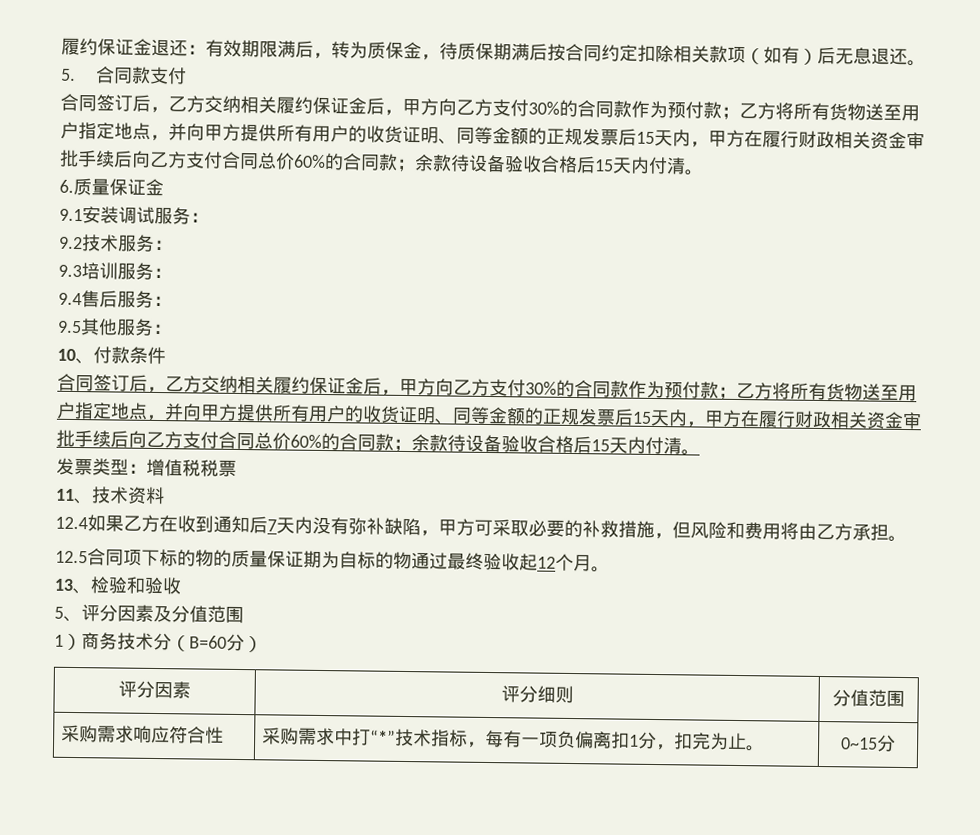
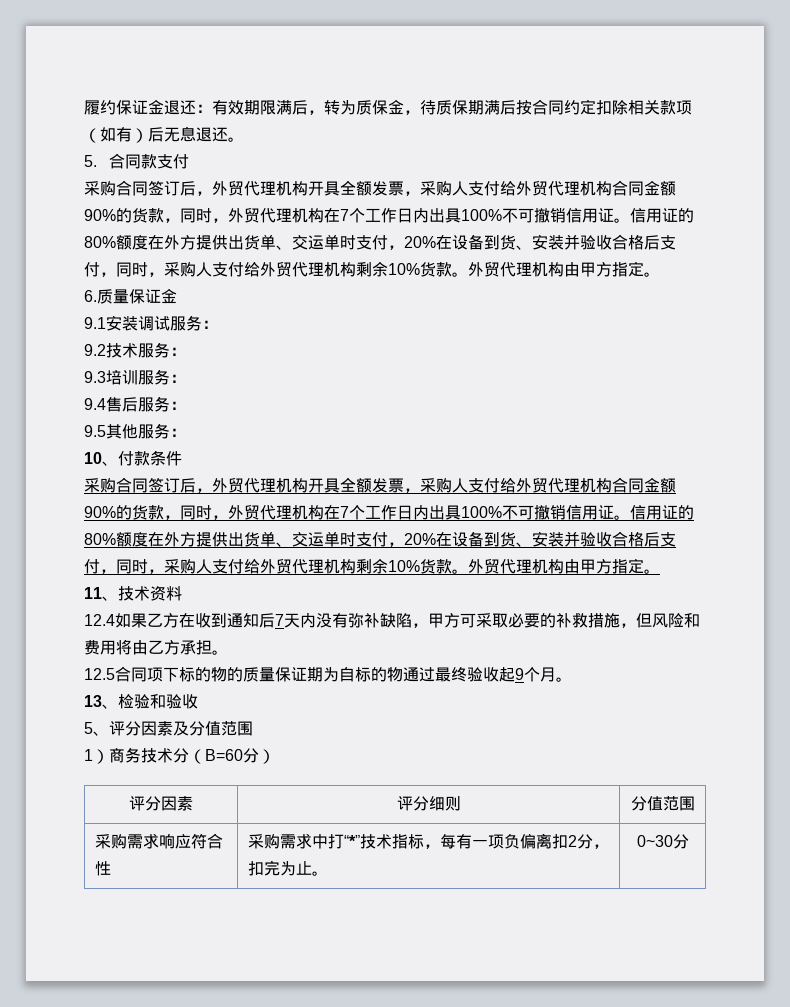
  5.合同款支付
- 合同签订后，乙方交纳相关履约保证金后，甲方向乙方支付30%的合同款作为预付款；乙方将所有货物送至用户指定地点，并向甲方提供所有用户的收货证明、同等金额的正规发票后15天内，甲方在履行财政相关资金审批手续后向乙方支付合同总价60%的合同款；余款待设备验收合格后15天内付清。
+ 采购合同签订后，外贸代理机构开具全额发票，采购人支付给外贸代理机构合同金额90%的货款，同时，外贸代理机构在7个工作日内出具100%不可撤销信用证。信用证的80%额度在外方提供出货单、交运单时支付，20%在设备到货、安装并验收合格后支付，同时，采购人支付给外贸代理机构剩余10%货款。外贸代理机构由甲方指定。
  10、付款条件
- 合同签订后，乙方交纳相关履约保证金后，甲方向乙方支付30%的合同款作为预付款；乙方将所有货物送至用户指定地点，并向甲方提供所有用户的收货证明、同等金额的正规发票后15天内，甲方在履行财政相关资金审批手续后向乙方支付合同总价60%的合同款；余款待设备验收合格后15天内付清。
- 发票类型：增值税税票
+ 采购合同签订后，外贸代理机构开具全额发票，采购人支付给外贸代理机构合同金额90%的货款，同时，外贸代理机构在7个工作日内出具100%不可撤销信用证。信用证的80%额度在外方提供出货单、交运单时支付，20%在设备到货、安装并验收合格后支付，同时，采购人支付给外贸代理机构剩余10%货款。外贸代理机构由甲方指定。
- 12.5合同项下标的物的质量保证期为自标的物通过最终验收起12个月。
+ 12.5合同项下标的物的质量保证期为自标的物通过最终验收起9个月。
- 采购需求响应符合性 | 采购需求中打“*”技术指标，每有一项负偏离扣1分，扣完为止。 | 0~15分
+ 采购需求响应符合性 | 采购需求中打“*”技术指标，每有一项负偏离扣2分，扣完为止。 | 0~30分

